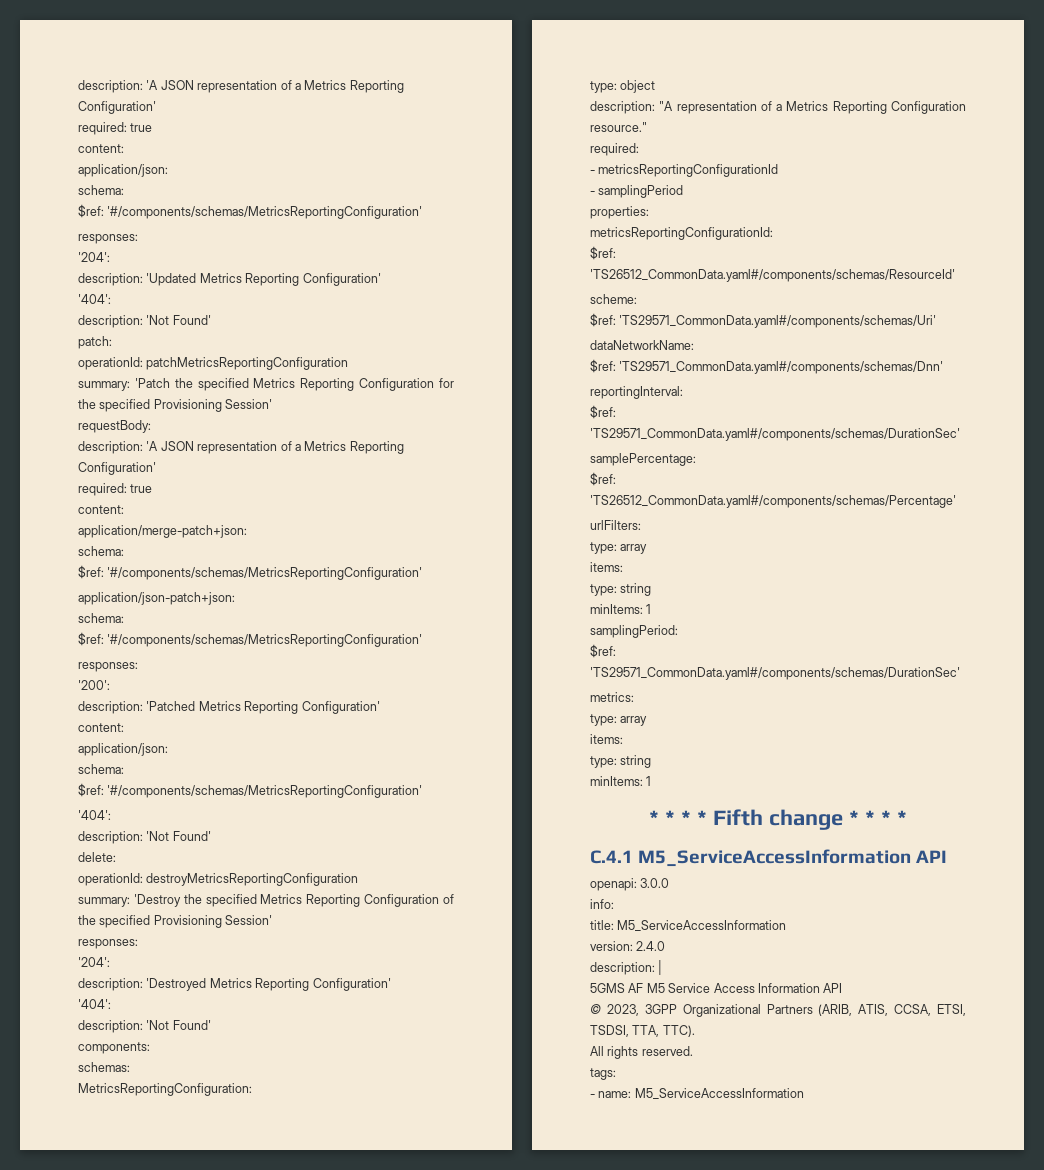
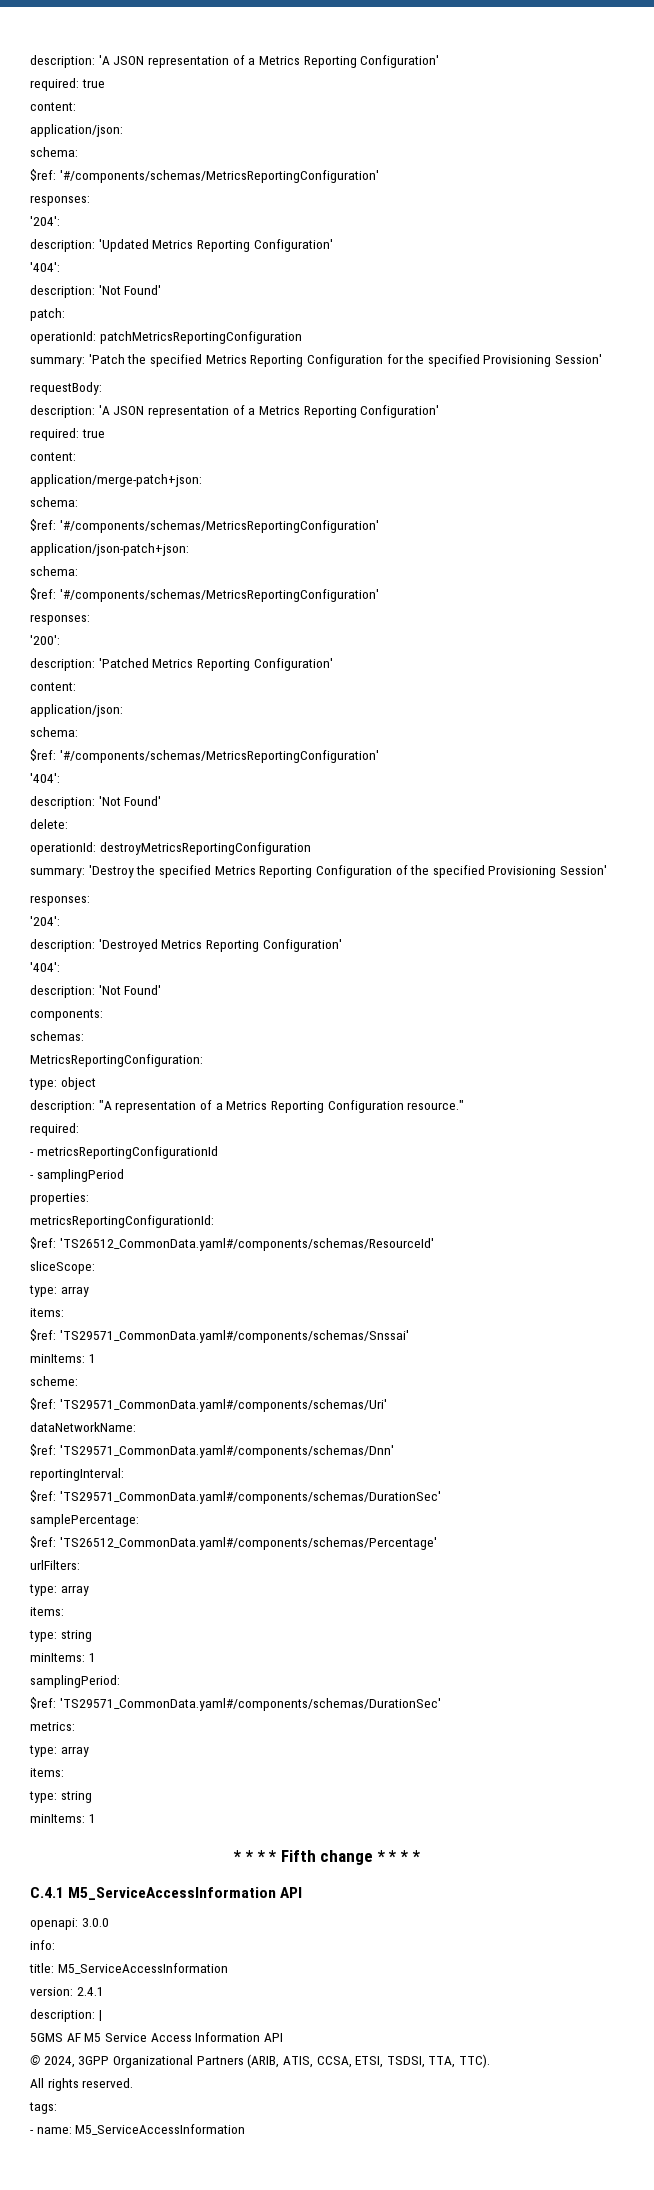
+ sliceScope:
+ type: array
+ items:
+ $ref: 'TS29571_CommonData.yaml#/components/schemas/Snssai'
+ minItems: 1
- version: 2.4.0
+ version: 2.4.1
- © 2023, 3GPP Organizational Partners (ARIB, ATIS, CCSA, ETSI, TSDSI, TTA, TTC).
+ © 2024, 3GPP Organizational Partners (ARIB, ATIS, CCSA, ETSI, TSDSI, TTA, TTC).

